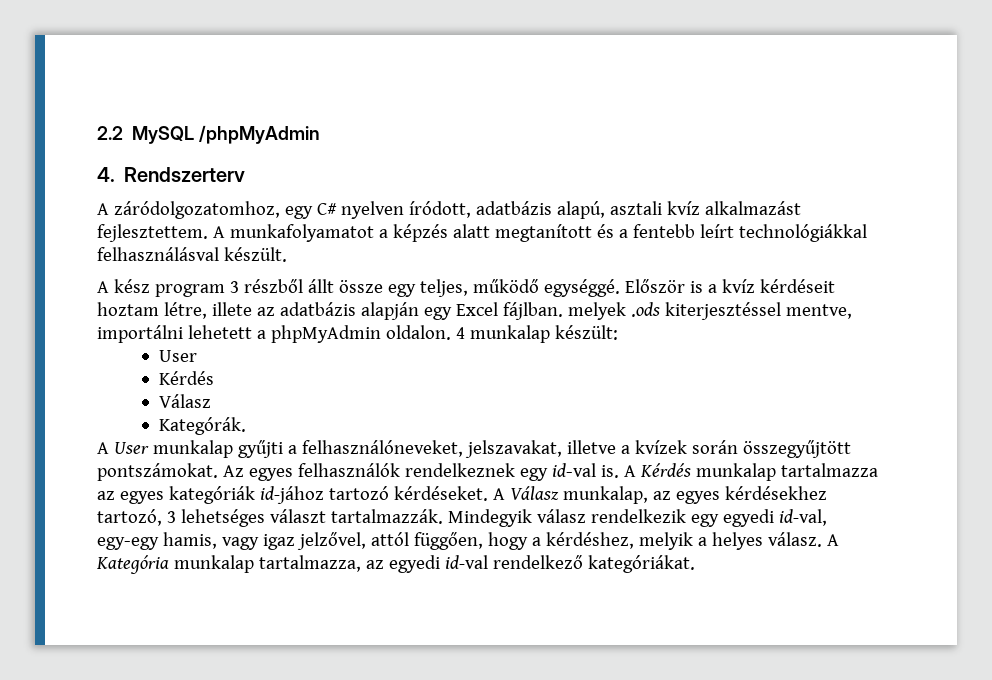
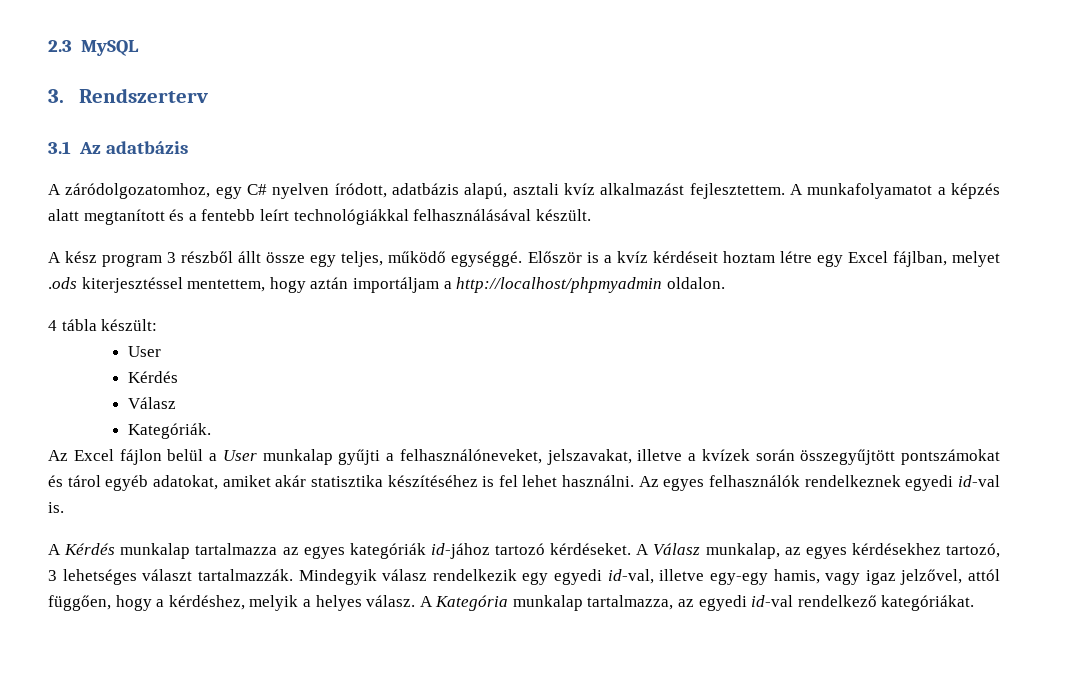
- 2.2 MySQL /phpMyAdmin
- 4. Rendszerterv
+ 2.3 MySQL
+ 3. Rendszerterv
+ 3.1 Az adatbázis
- A munkafolyamatot a képzés alatt megtanított és a fentebb leírt technológiákkal felhasználásval készült.
+ A munkafolyamatot a képzés alatt megtanított és a fentebb leírt technológiákkal felhasználásával készült.
- Először is a kvíz kérdéseit hoztam létre, illete az adatbázis alapján egy Excel fájlban. melyek .ods kiterjesztéssel mentve, importálni lehetett a phpMyAdmin oldalon. 4 munkalap készült:
+ Először is a kvíz kérdéseit hoztam létre egy Excel fájlban, melyet .ods kiterjesztéssel mentettem, hogy aztán importáljam a http://localhost/phpmyadmin oldalon.
+ 4 tábla készült:
- Kategórák.
- A User munkalap gyűjti a felhasználóneveket, jelszavakat, illetve a kvízek során összegyűjtött pontszámokat.
+ Kategóriák.
+ Az Excel fájlon belül a User munkalap gyűjti a felhasználóneveket, jelszavakat, illetve a kvízek során összegyűjtött pontszámokat és tárol egyéb adatokat, amiket akár statisztika készítéséhez is fel lehet használni.
- Az egyes felhasználók rendelkeznek egy id-val is. A Kérdés munkalap tartalmazza az egyes kategóriák id-jához tartozó kérdéseket.
+ Az egyes felhasználók rendelkeznek egyedi id-val is.
+ A Kérdés munkalap tartalmazza az egyes kategóriák id-jához tartozó kérdéseket.
- Mindegyik válasz rendelkezik egy egyedi id-val, egy-egy hamis, vagy igaz jelzővel, attól függően, hogy a kérdéshez, melyik a helyes válasz.
+ Mindegyik válasz rendelkezik egy egyedi id-val, illetve egy-egy hamis, vagy igaz jelzővel, attól függően, hogy a kérdéshez, melyik a helyes válasz.

